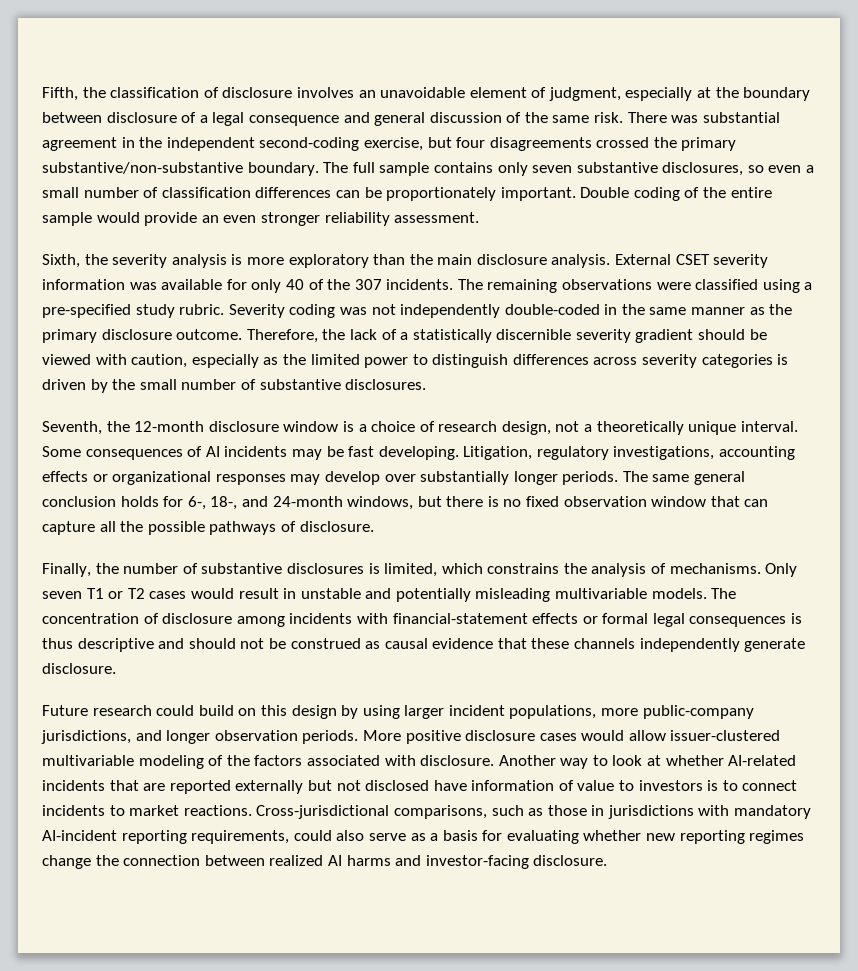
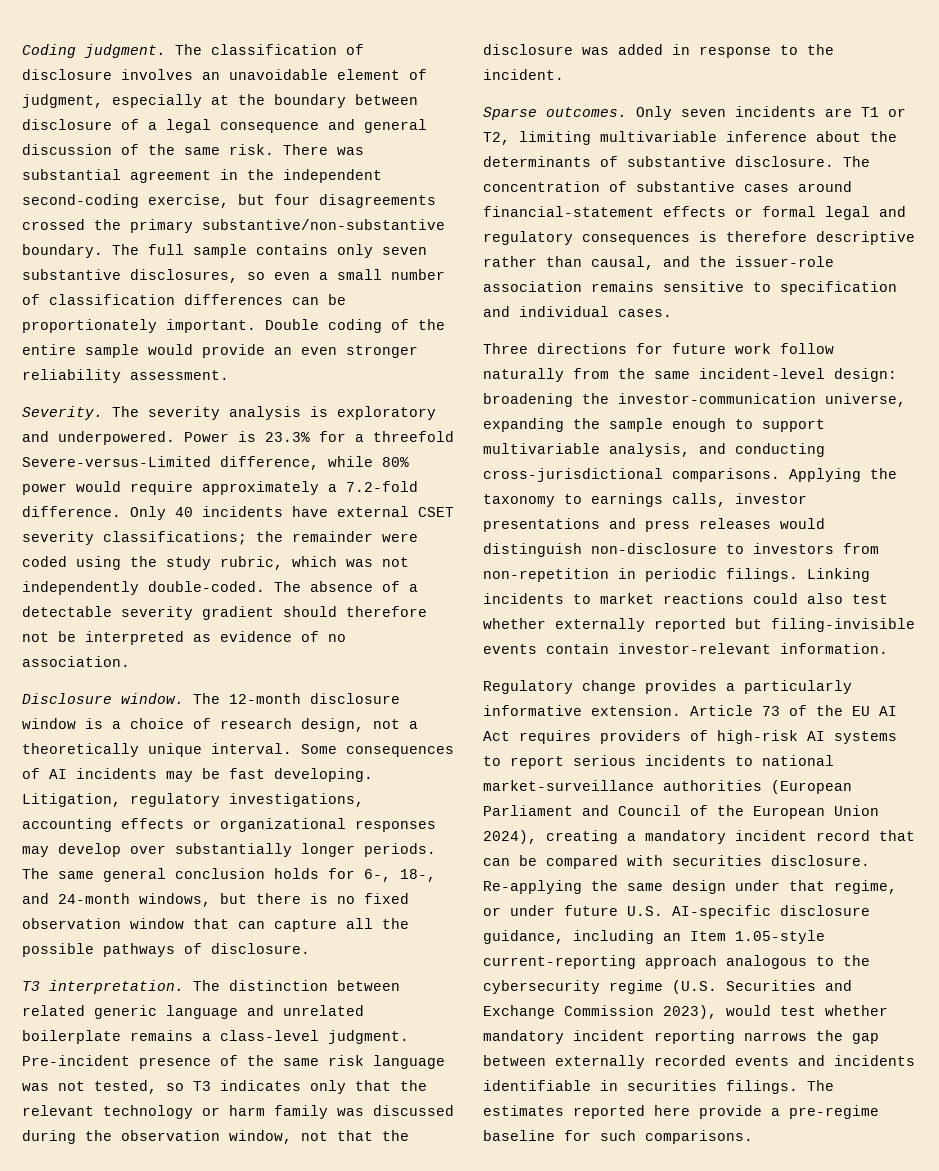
- Fifth, the classification of disclosure involves an unavoidable element of judgment, especially at the boundary between disclosure of a legal consequence and general discussion of the same risk.
+ Coding judgment. The classification of disclosure involves an unavoidable element of judgment, especially at the boundary between disclosure of a legal consequence and general discussion of the same risk.
- Sixth, the severity analysis is more exploratory than the main disclosure analysis. External CSET severity information was available for only 40 of the 307 incidents. The remaining observations were classified using a pre-specified study rubric. Severity coding was not independently double-coded in the same manner as the primary disclosure outcome. Therefore, the lack of a statistically discernible severity gradient should be viewed with caution, especially as the limited power to distinguish differences across severity categories is driven by the small number of substantive disclosures.
- Seventh, the 12-month disclosure window is a choice of research design, not a theoretically unique interval.
+ Severity. The severity analysis is exploratory and underpowered. Power is 23.3% for a threefold Severe-versus-Limited difference, while 80% power would require approximately a 7.2-fold difference. Only 40 incidents have external CSET severity classifications; the remainder were coded using the study rubric, which was not independently double-coded. The absence of a detectable severity gradient should therefore not be interpreted as evidence of no association.
+ Disclosure window. The 12-month disclosure window is a choice of research design, not a theoretically unique interval.
- Finally, the number of substantive disclosures is limited, which constrains the analysis of mechanisms. Only seven T1 or T2 cases would result in unstable and potentially misleading multivariable models. The concentration of disclosure among incidents with financial-statement effects or formal legal consequences is thus descriptive and should not be construed as causal evidence that these channels independently generate disclosure.
- Future research could build on this design by using larger incident populations, more public-company jurisdictions, and longer observation periods. More positive disclosure cases would allow issuer-clustered multivariable modeling of the factors associated with disclosure. Another way to look at whether AI-related incidents that are reported externally but not disclosed have information of value to investors is to connect incidents to market reactions. Cross-jurisdictional comparisons, such as those in jurisdictions with mandatory AI-incident reporting requirements, could also serve as a basis for evaluating whether new reporting regimes change the connection between realized AI harms and investor-facing disclosure.
+ T3 interpretation. The distinction between related generic language and unrelated boilerplate remains a class-level judgment. Pre-incident presence of the same risk language was not tested, so T3 indicates only that the relevant technology or harm family was discussed during the observation window, not that the disclosure was added in response to the incident.
+ Sparse outcomes. Only seven incidents are T1 or T2, limiting multivariable inference about the determinants of substantive disclosure. The concentration of substantive cases around financial-statement effects or formal legal and regulatory consequences is therefore descriptive rather than causal, and the issuer-role association remains sensitive to specification and individual cases.
+ Three directions for future work follow naturally from the same incident-level design: broadening the investor-communication universe, expanding the sample enough to support multivariable analysis, and conducting cross-jurisdictional comparisons. Applying the taxonomy to earnings calls, investor presentations and press releases would distinguish non-disclosure to investors from non-repetition in periodic filings. Linking incidents to market reactions could also test whether externally reported but filing-invisible events contain investor-relevant information.
+ Regulatory change provides a particularly informative extension. Article 73 of the EU AI Act requires providers of high-risk AI systems to report serious incidents to national market-surveillance authorities (European Parliament and Council of the European Union 2024), creating a mandatory incident record that can be compared with securities disclosure. Re-applying the same design under that regime, or under future U.S. AI-specific disclosure guidance, including an Item 1.05-style current-reporting approach analogous to the cybersecurity regime (U.S. Securities and Exchange Commission 2023), would test whether mandatory incident reporting narrows the gap between externally recorded events and incidents identifiable in securities filings. The estimates reported here provide a pre-regime baseline for such comparisons.

